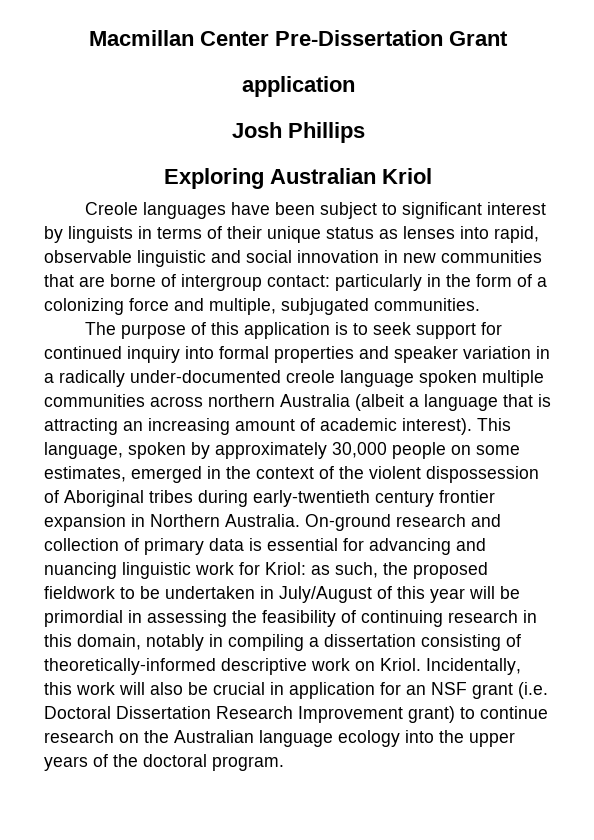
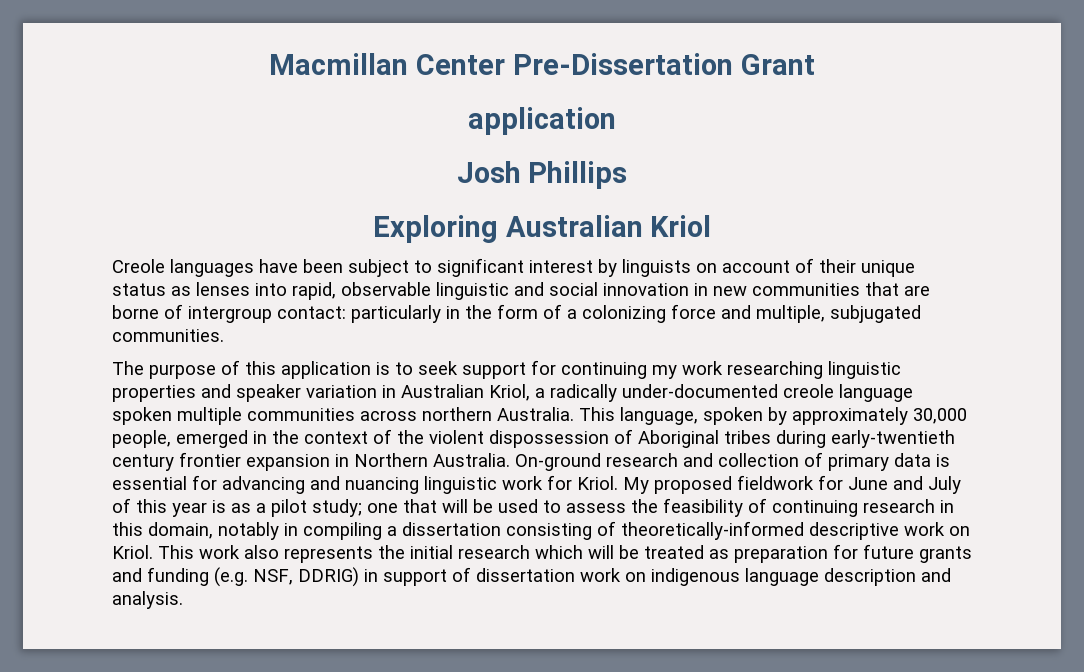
- Creole languages have been subject to significant interest by linguists in terms of their unique status as lenses into rapid, observable linguistic and social innovation in new communities that are borne of intergroup contact: particularly in the form of a colonizing force and multiple, subjugated communities.
+ Creole languages have been subject to significant interest by linguists on account of their unique status as lenses into rapid, observable linguistic and social innovation in new communities that are borne of intergroup contact: particularly in the form of a colonizing force and multiple, subjugated communities.
- The purpose of this application is to seek support for continued inquiry into formal properties and speaker variation in a radically under-documented creole language spoken multiple communities across northern Australia (albeit a language that is attracting an increasing amount of academic interest).
+ The purpose of this application is to seek support for continuing my work researching linguistic properties and speaker variation in Australian Kriol, a radically under-documented creole language spoken multiple communities across northern Australia.
- This language, spoken by approximately 30,000 people on some estimates, emerged in the context of the violent dispossession of Aboriginal tribes during early-twentieth century frontier expansion in Northern Australia.
+ This language, spoken by approximately 30,000 people, emerged in the context of the violent dispossession of Aboriginal tribes during early-twentieth century frontier expansion in Northern Australia.
- On-ground research and collection of primary data is essential for advancing and nuancing linguistic work for Kriol: as such, the proposed fieldwork to be undertaken in July/August of this year will be primordial in assessing the feasibility of continuing research in this domain, notably in compiling a dissertation consisting of theoretically-informed descriptive work on Kriol.
+ On-ground research and collection of primary data is essential for advancing and nuancing linguistic work for Kriol. My proposed fieldwork for June and July of this year is as a pilot study; one that will be used to assess the feasibility of continuing research in this domain, notably in compiling a dissertation consisting of theoretically-informed descriptive work on Kriol.
- Incidentally, this work will also be crucial in application for an NSF grant (i.e. Doctoral Dissertation Research Improvement grant) to continue research on the Australian language ecology into the upper years of the doctoral program.
+ This work also represents the initial research which will be treated as preparation for future grants and funding (e.g. NSF, DDRIG) in support of dissertation work on indigenous language description and analysis.

